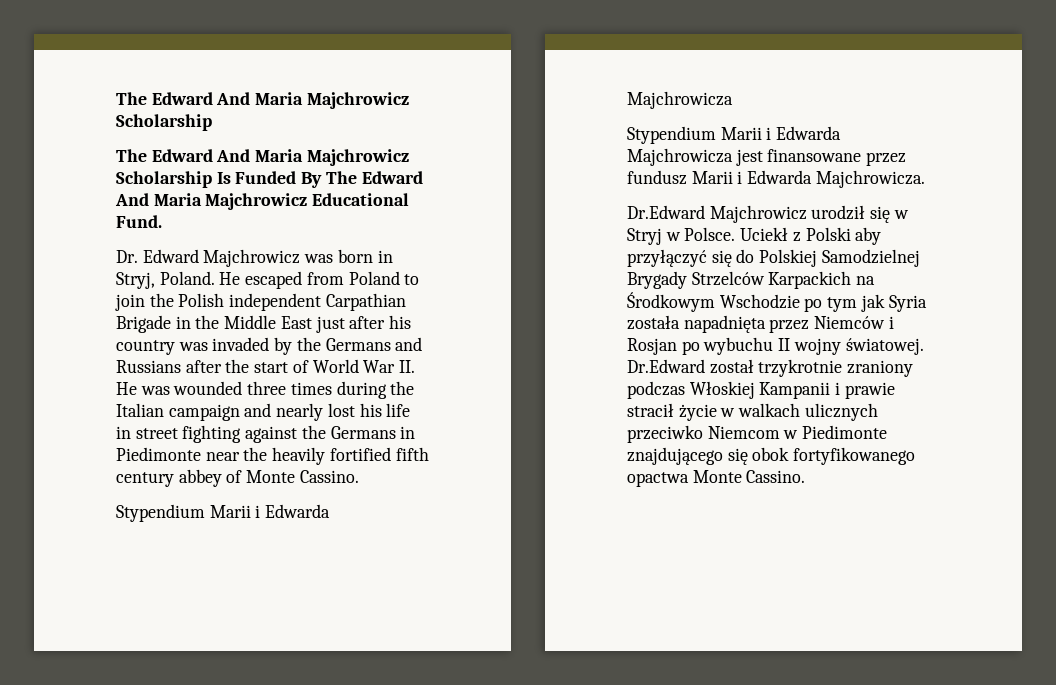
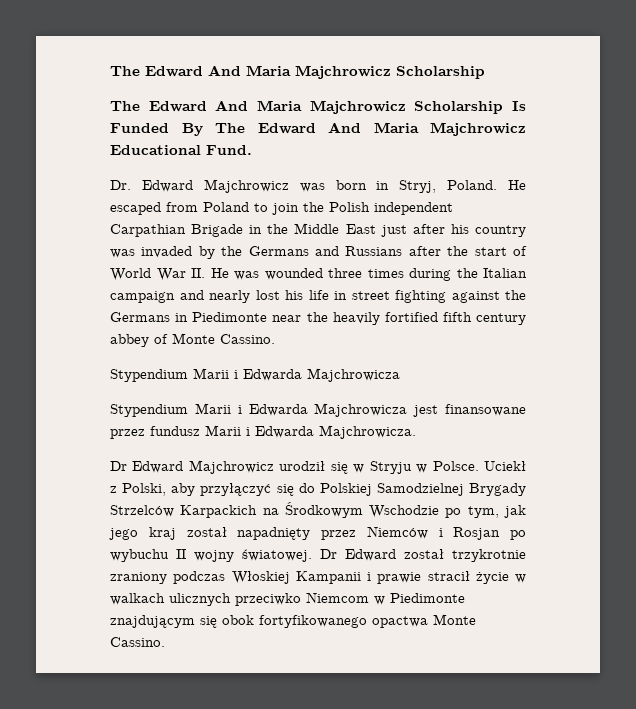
- Dr.Edward Majchrowicz urodził się w Stryj w Polsce.
+ Dr Edward Majchrowicz urodził się w Stryju w Polsce.
- Uciekł z Polski aby przyłączyć się do Polskiej Samodzielnej Brygady Strzelców Karpackich na Środkowym Wschodzie po tym jak Syria została napadnięta przez Niemców i Rosjan po wybuchu II wojny światowej.
+ Uciekł z Polski, aby przyłączyć się do Polskiej Samodzielnej Brygady Strzelców Karpackich na Środkowym Wschodzie po tym, jak jego kraj został napadnięty przez Niemców i Rosjan po wybuchu II wojny światowej.
- Dr.Edward został trzykrotnie zraniony podczas Włoskiej Kampanii i prawie stracił życie w walkach ulicznych przeciwko Niemcom w Piedimonte znajdującego się obok fortyfikowanego opactwa Monte Cassino.
+ Dr Edward został trzykrotnie zraniony podczas Włoskiej Kampanii i prawie stracił życie w walkach ulicznych przeciwko Niemcom w Piedimonte znajdującym się obok fortyfikowanego opactwa Monte Cassino.

